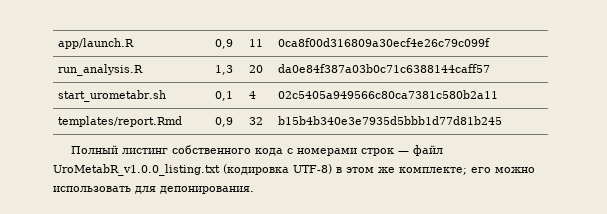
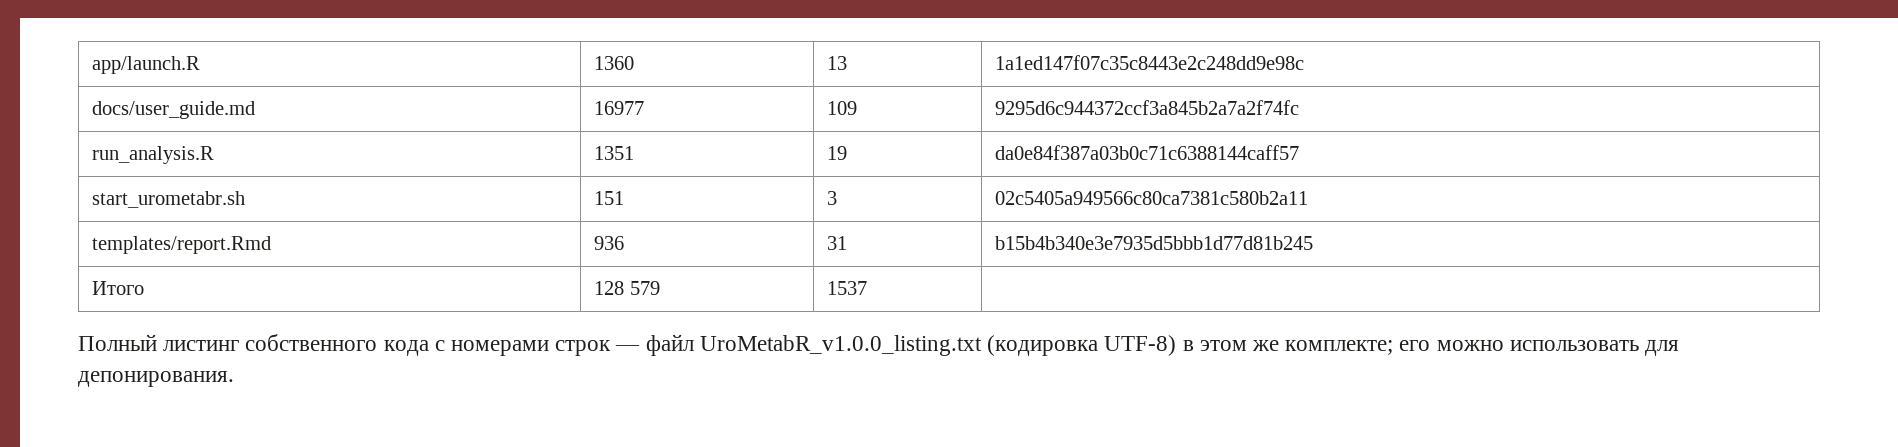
- app/launch.R | 0,9 | 11 | 0ca8f00d316809a30ecf4e26c79c099f
+ app/launch.R | 1360 | 13 | 1a1ed147f07c35c8443e2c248dd9e98c
+ docs/user_guide.md | 16977 | 109 | 9295d6c944372ccf3a845b2a7a2f74fc
- run_analysis.R | 1,3 | 20 | da0e84f387a03b0c71c6388144caff57
+ run_analysis.R | 1351 | 19 | da0e84f387a03b0c71c6388144caff57
- start_urometabr.sh | 0,1 | 4 | 02c5405a949566c80ca7381c580b2a11
+ start_urometabr.sh | 151 | 3 | 02c5405a949566c80ca7381c580b2a11
- templates/report.Rmd | 0,9 | 32 | b15b4b340e3e7935d5bbb1d77d81b245
+ templates/report.Rmd | 936 | 31 | b15b4b340e3e7935d5bbb1d77d81b245
+ Итого | 128 579 | 1537 |

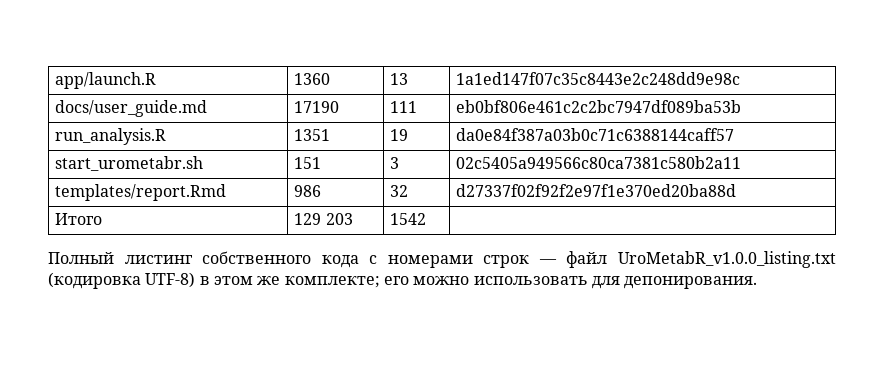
- docs/user_guide.md | 16977 | 109 | 9295d6c944372ccf3a845b2a7a2f74fc
+ docs/user_guide.md | 17190 | 111 | eb0bf806e461c2c2bc7947df089ba53b
- templates/report.Rmd | 936 | 31 | b15b4b340e3e7935d5bbb1d77d81b245
- Итого | 128 579 | 1537 |
+ templates/report.Rmd | 986 | 32 | d27337f02f92f2e97f1e370ed20ba88d
+ Итого | 129 203 | 1542 |

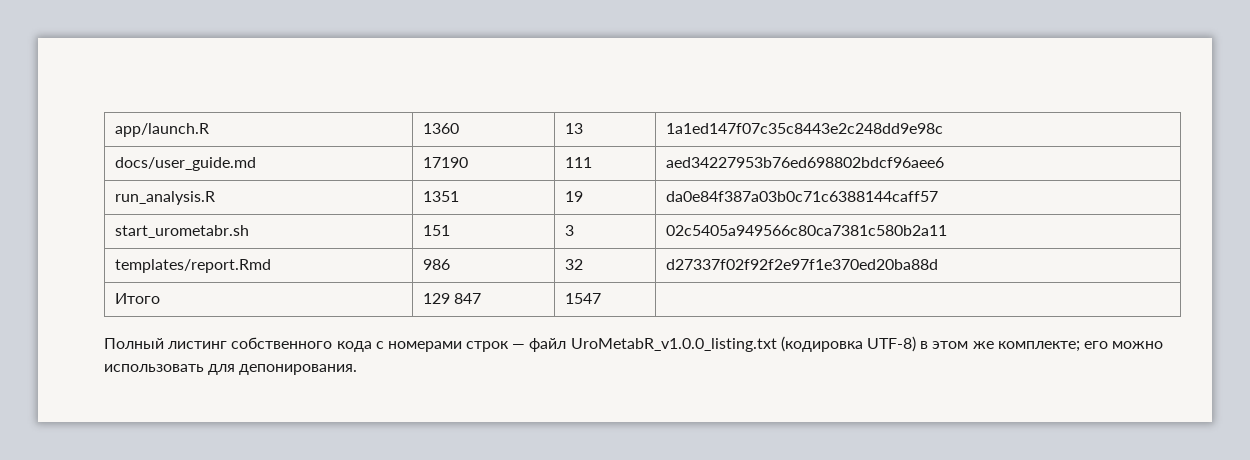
- docs/user_guide.md | 17190 | 111 | eb0bf806e461c2c2bc7947df089ba53b
+ docs/user_guide.md | 17190 | 111 | aed34227953b76ed698802bdcf96aee6
- Итого | 129 203 | 1542 |
+ Итого | 129 847 | 1547 |

